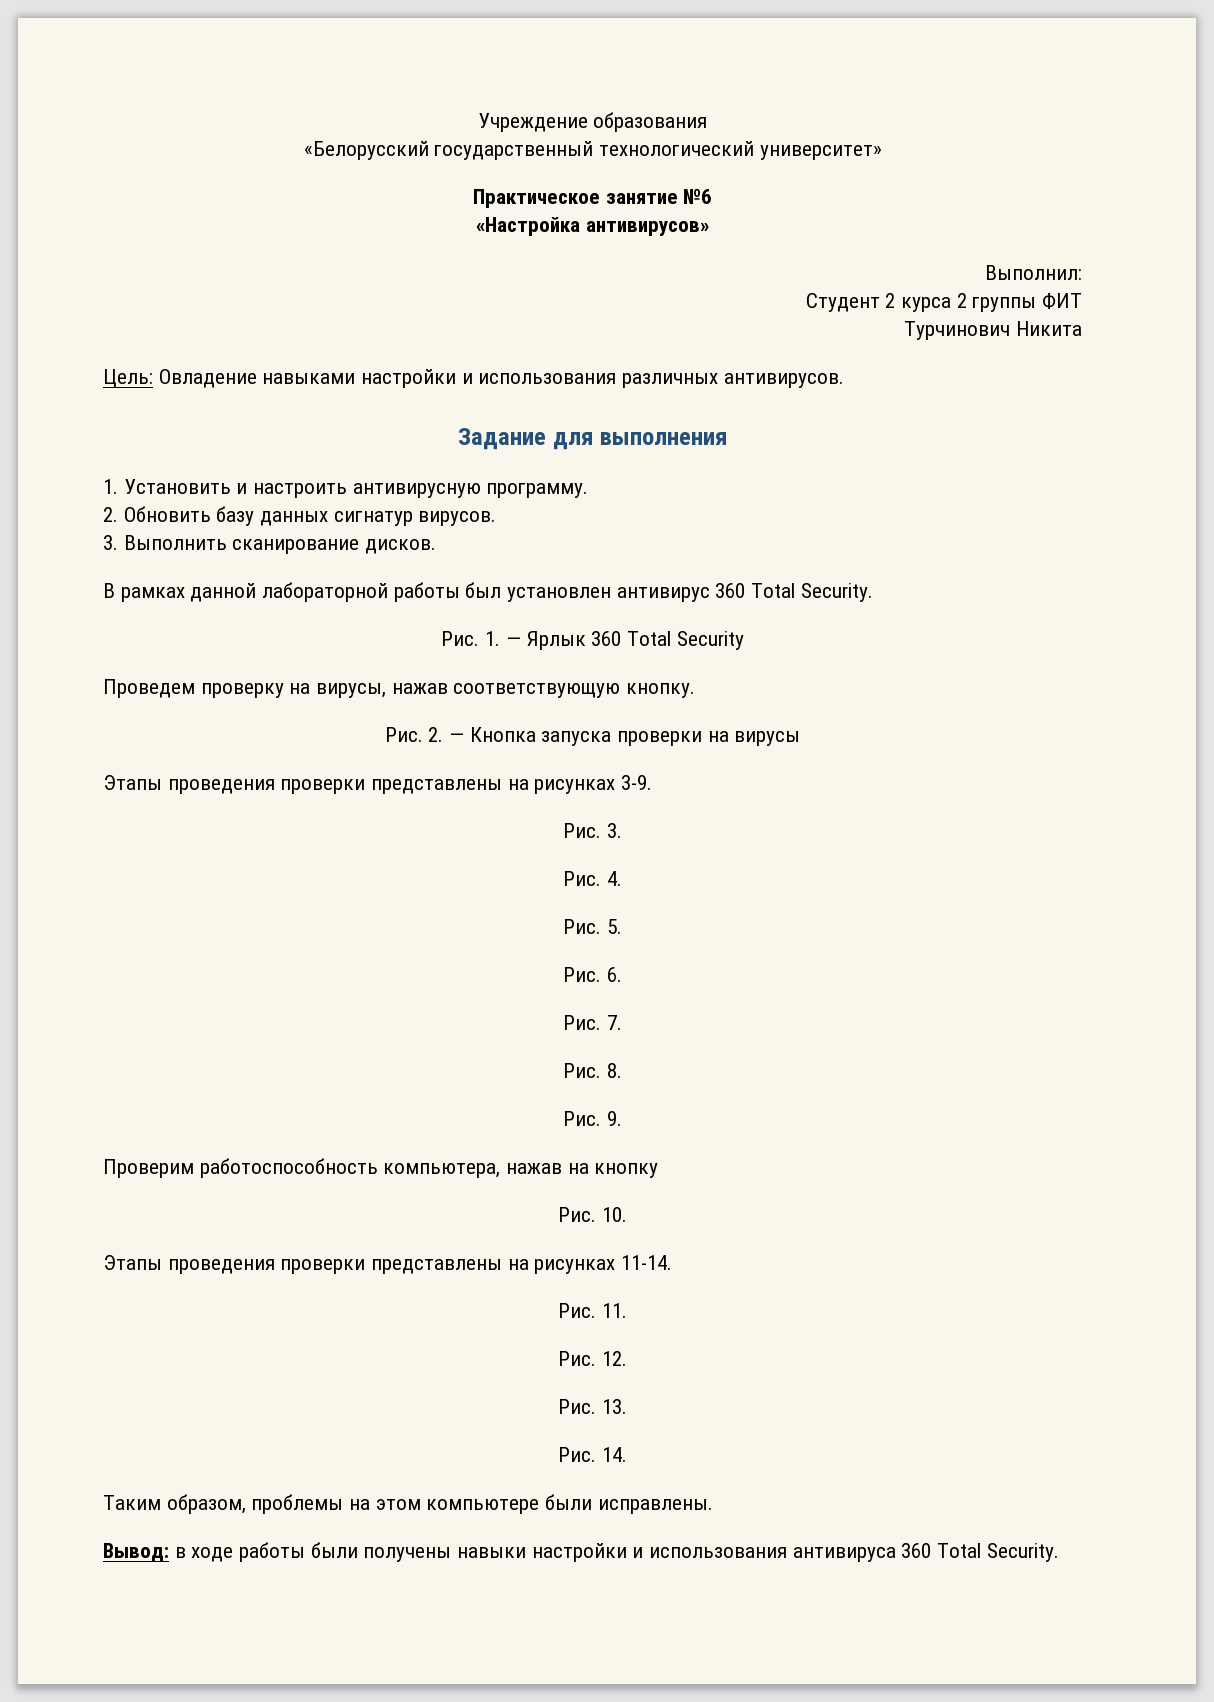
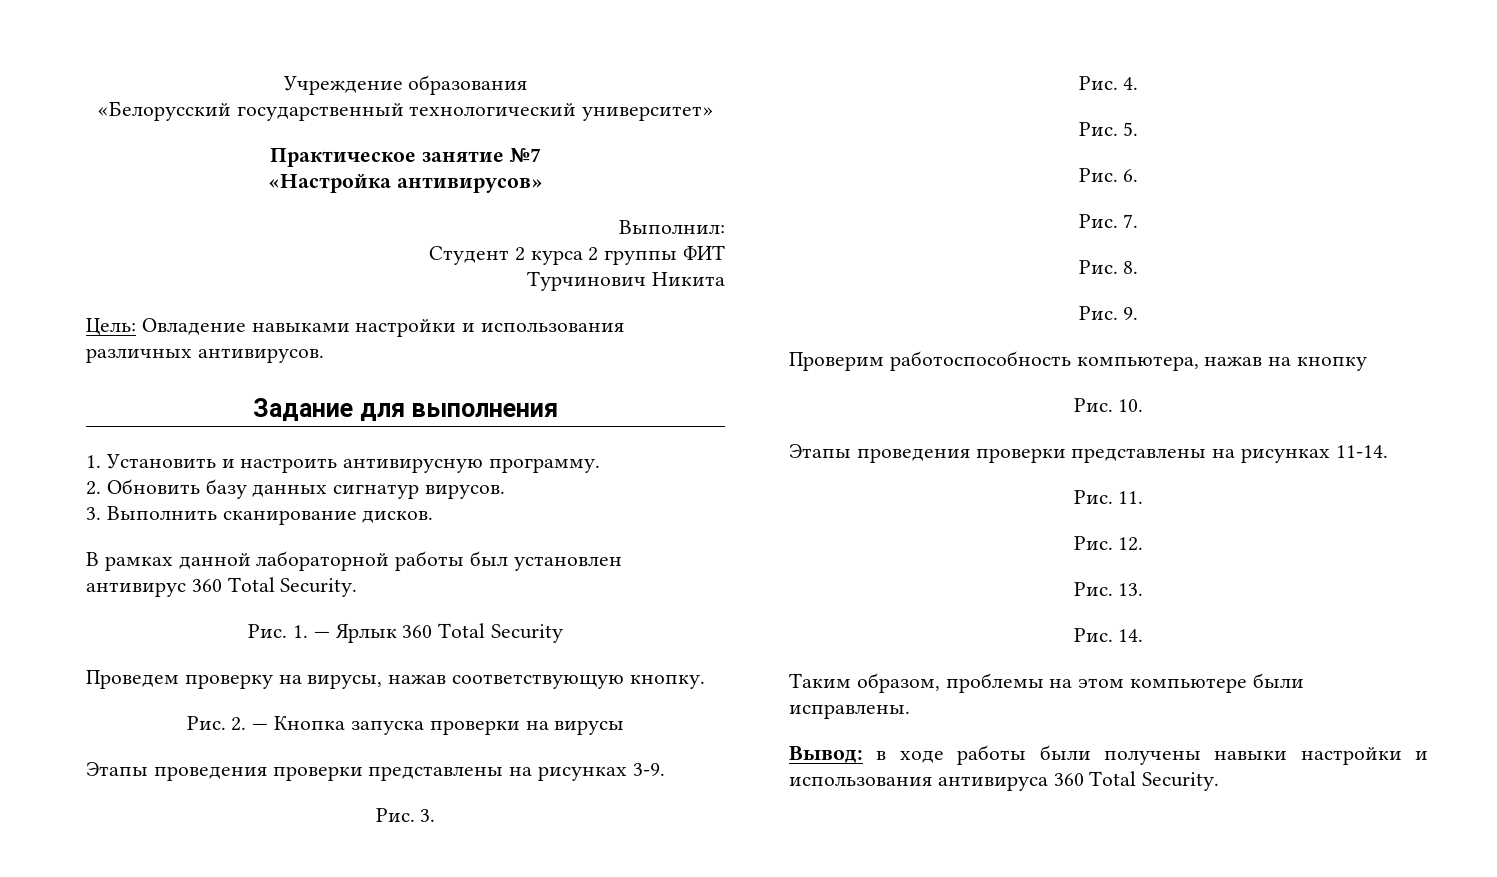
- Практическое занятие №6
+ Практическое занятие №7

